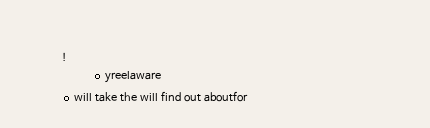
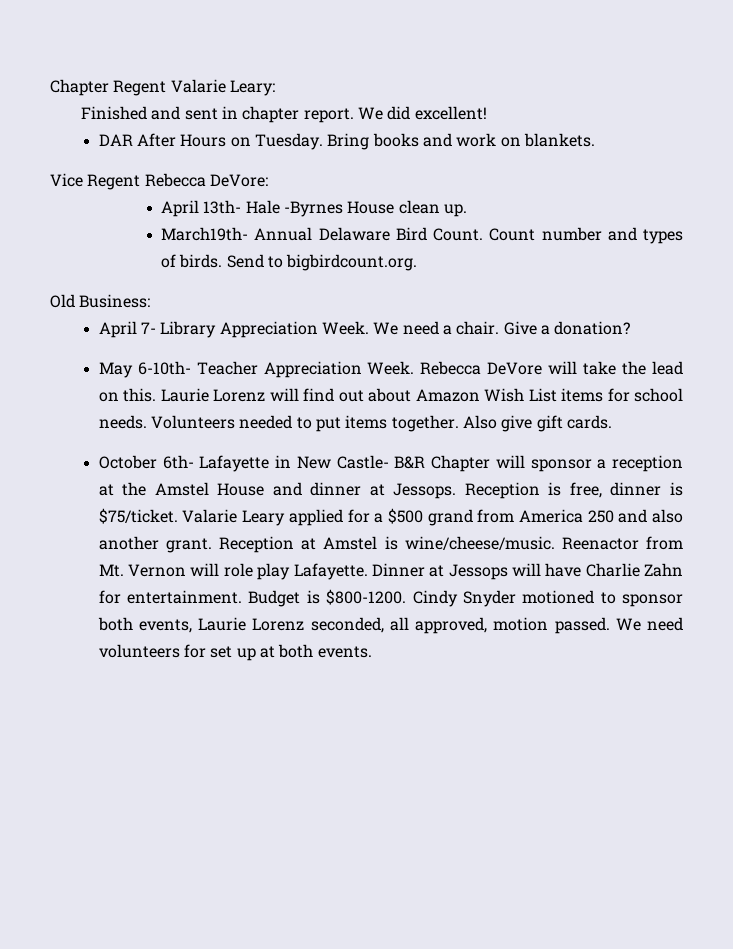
- !
- yreelaware
- will take the will find out aboutfor
+ Chapter Regent Valarie Leary:
+ Finished and sent in chapter report. We did excellent!
+ DAR After Hours on Tuesday. Bring books and work on blankets.
+ Vice Regent Rebecca DeVore:
+ April 13th- Hale -Byrnes House clean up.
+ March19th- Annual Delaware Bird Count. Count number and types of birds. Send to bigbirdcount.org.
+ Old Business:
+ April 7- Library Appreciation Week. We need a chair. Give a donation?
+ May 6-10th- Teacher Appreciation Week. Rebecca DeVore will take the lead on this. Laurie Lorenz will find out about Amazon Wish List items for school needs. Volunteers needed to put items together. Also give gift cards.
+ October 6th- Lafayette in New Castle- B&R Chapter will sponsor a reception at the Amstel House and dinner at Jessops. Reception is free, dinner is $75/ticket. Valarie Leary applied for a $500 grand from America 250 and also another grant. Reception at Amstel is wine/cheese/music. Reenactor from Mt. Vernon will role play Lafayette. Dinner at Jessops will have Charlie Zahn for entertainment. Budget is $800-1200. Cindy Snyder motioned to sponsor both events, Laurie Lorenz seconded, all approved, motion passed. We need volunteers for set up at both events.

